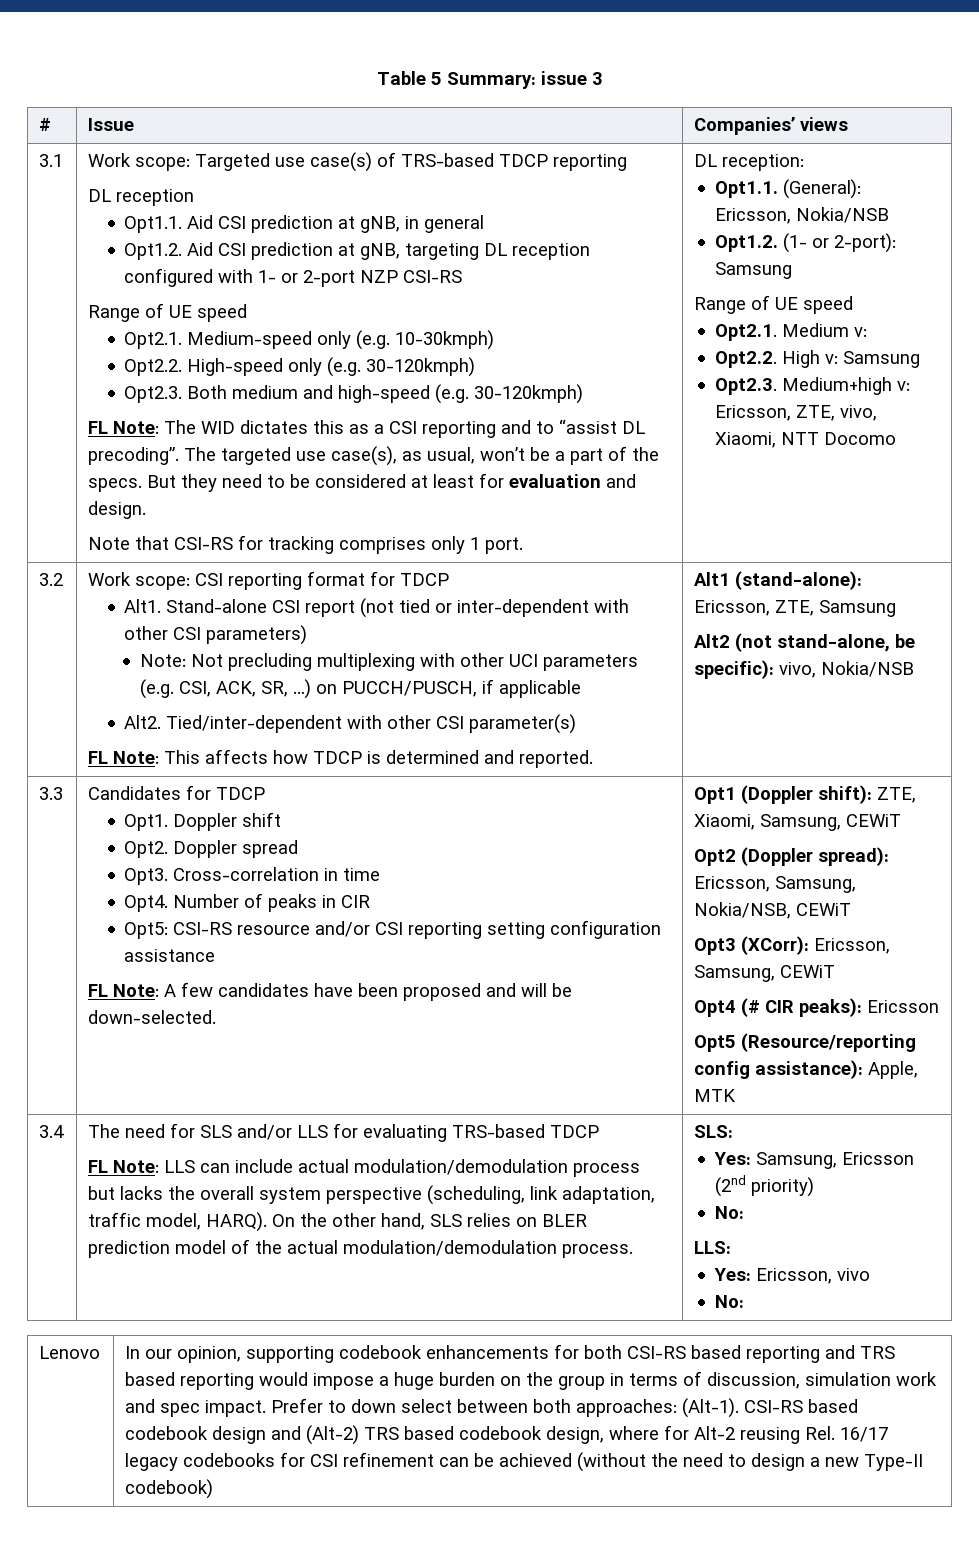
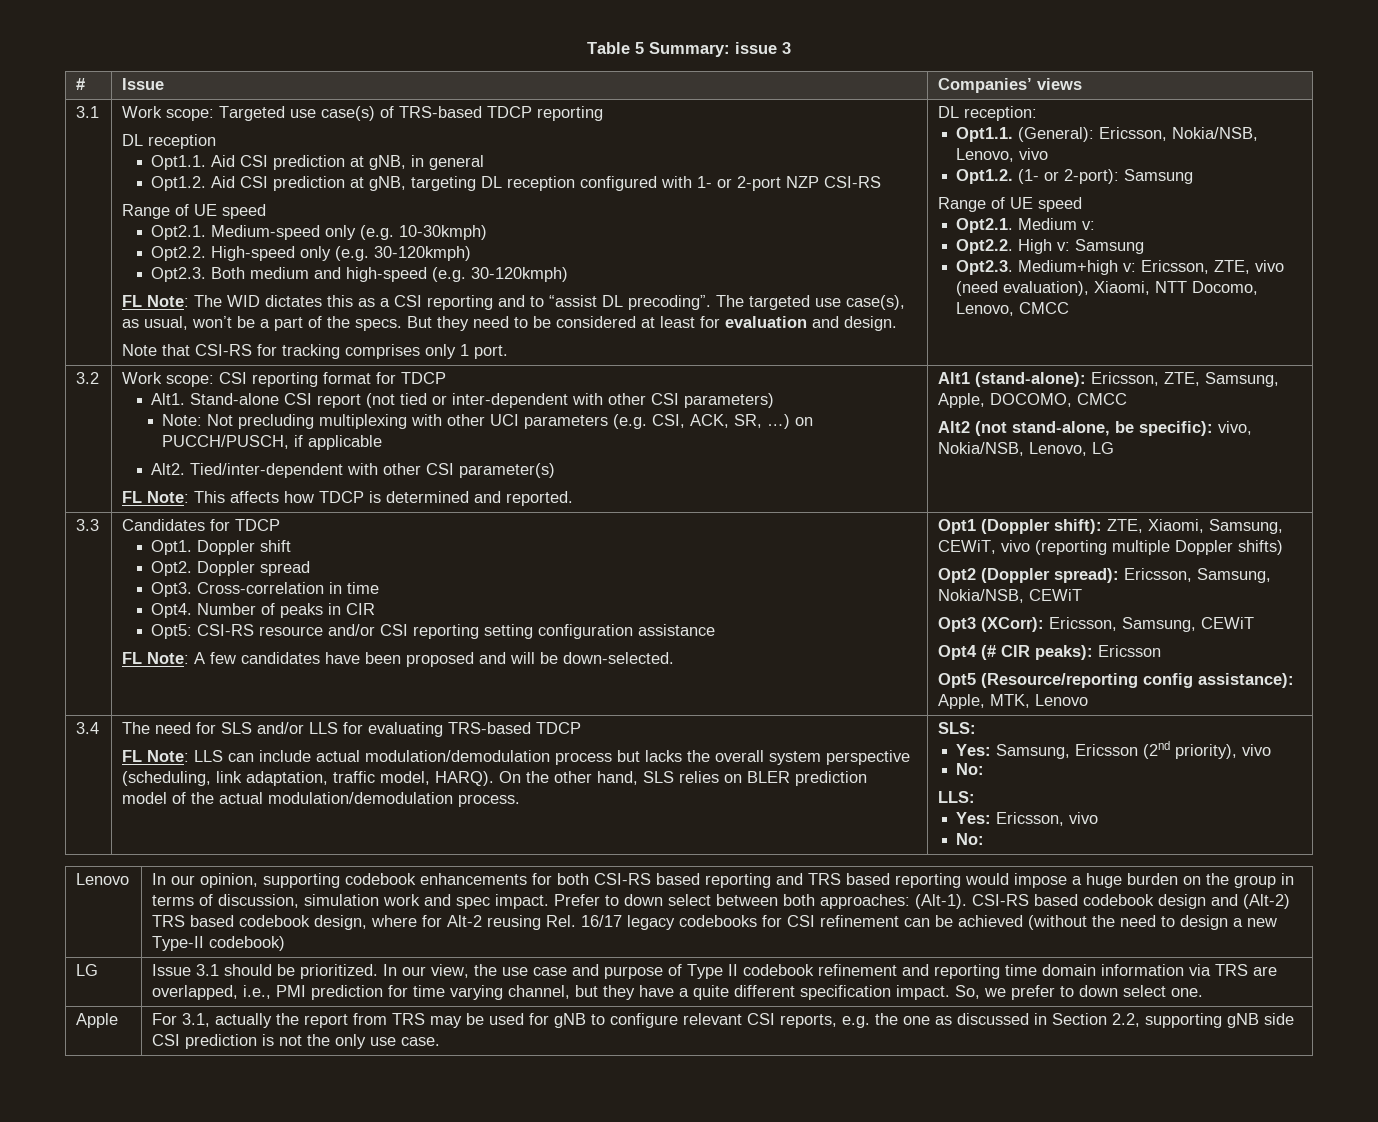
- Opt1.1. (General): Ericsson, Nokia/NSB
+ Opt1.1. (General): Ericsson, Nokia/NSB, Lenovo, vivo
- Opt2.3. Medium+high v: Ericsson, ZTE, vivo, Xiaomi, NTT Docomo
+ Opt2.3. Medium+high v: Ericsson, ZTE, vivo (need evaluation), Xiaomi, NTT Docomo, Lenovo, CMCC
- Alt1 (stand-alone): Ericsson, ZTE, Samsung
+ Alt1 (stand-alone): Ericsson, ZTE, Samsung, Apple, DOCOMO, CMCC
- Alt2 (not stand-alone, be specific): vivo, Nokia/NSB
+ Alt2 (not stand-alone, be specific): vivo, Nokia/NSB, Lenovo, LG
- Opt1 (Doppler shift): ZTE, Xiaomi, Samsung, CEWiT
+ Opt1 (Doppler shift): ZTE, Xiaomi, Samsung, CEWiT, vivo (reporting multiple Doppler shifts)
- Opt5 (Resource/reporting config assistance): Apple, MTK
+ Opt5 (Resource/reporting config assistance): Apple, MTK, Lenovo
- Yes: Samsung, Ericsson (2nd priority)
+ Yes: Samsung, Ericsson (2nd priority), vivo
+ LG | Issue 3.1 should be prioritized. In our view, the use case and purpose of Type II codebook refinement and reporting time domain information via TRS are overlapped, i.e., PMI prediction for time varying channel, but they have a quite different specification impact. So, we prefer to down select one.
+ Apple | For 3.1, actually the report from TRS may be used for gNB to configure relevant CSI reports, e.g. the one as discussed in Section 2.2, supporting gNB side CSI prediction is not the only use case.

